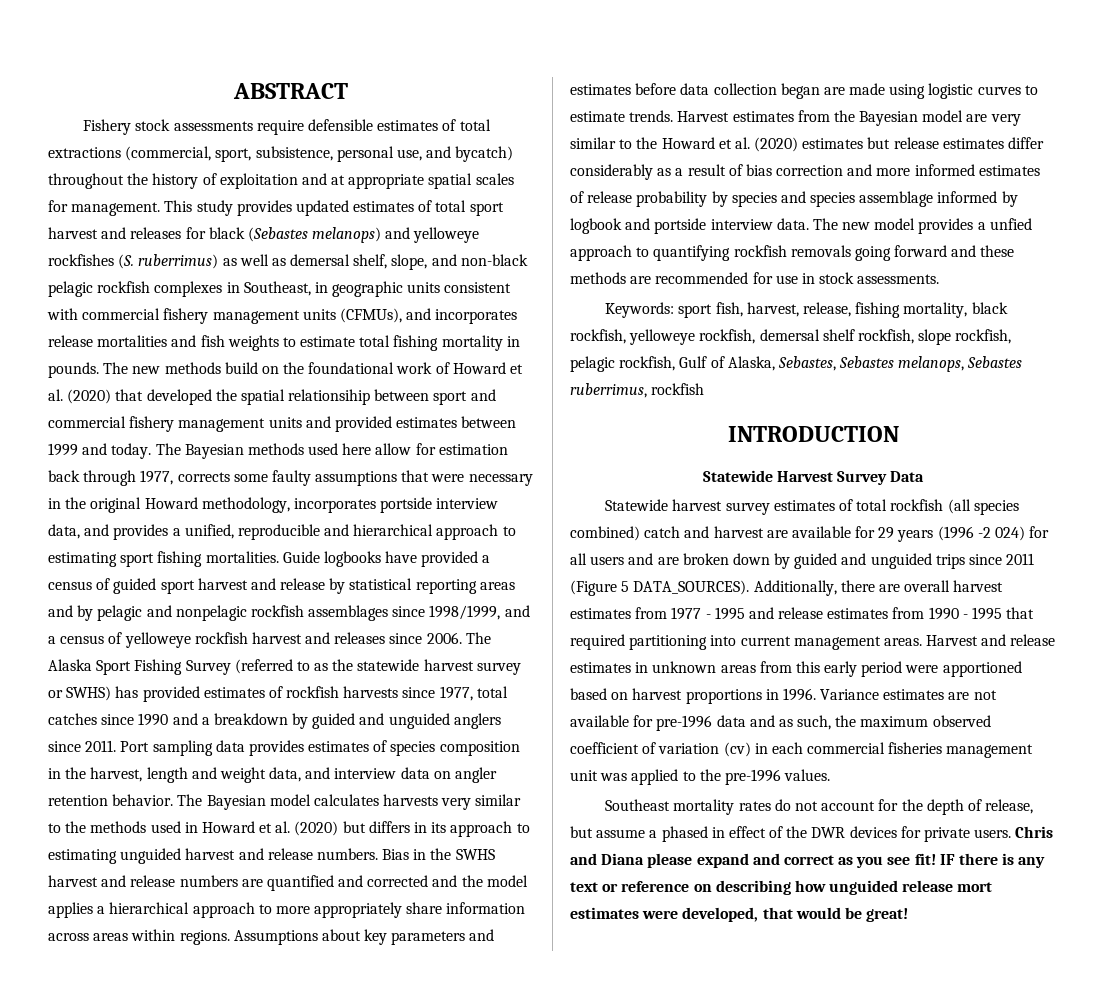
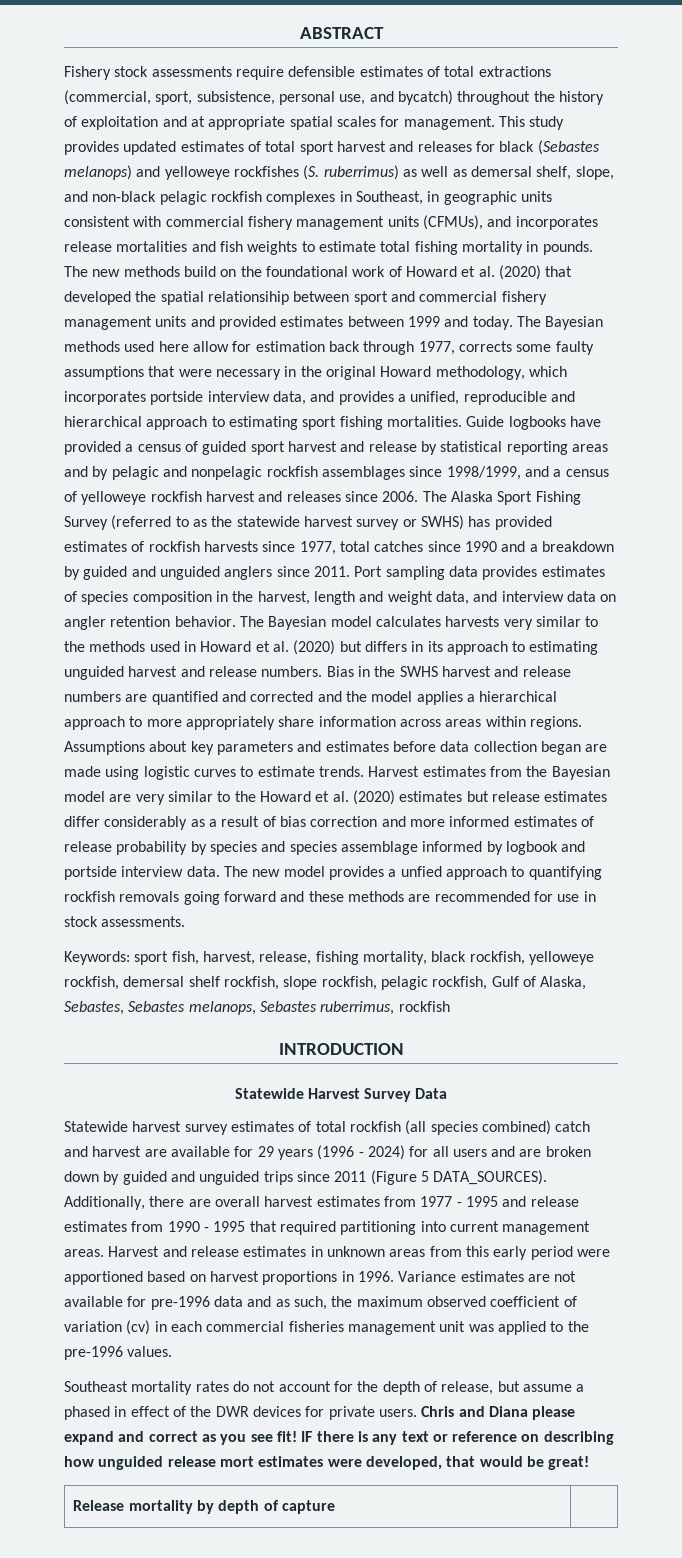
- The Bayesian methods used here allow for estimation back through 1977, corrects some faulty assumptions that were necessary in the original Howard methodology, incorporates portside interview data, and provides a unified, reproducible and hierarchical approach to estimating sport fishing mortalities.
+ The Bayesian methods used here allow for estimation back through 1977, corrects some faulty assumptions that were necessary in the original Howard methodology, which incorporates portside interview data, and provides a unified, reproducible and hierarchical approach to estimating sport fishing mortalities.
- Statewide harvest survey estimates of total rockfish (all species combined) catch and harvest are available for 29 years (1996 -2 024) for all users and are broken down by guided and unguided trips since 2011 (Figure 5 DATA_SOURCES).
+ Statewide harvest survey estimates of total rockfish (all species combined) catch and harvest are available for 29 years (1996 - 2024) for all users and are broken down by guided and unguided trips since 2011 (Figure 5 DATA_SOURCES).
+ Release mortality by depth of capture |

